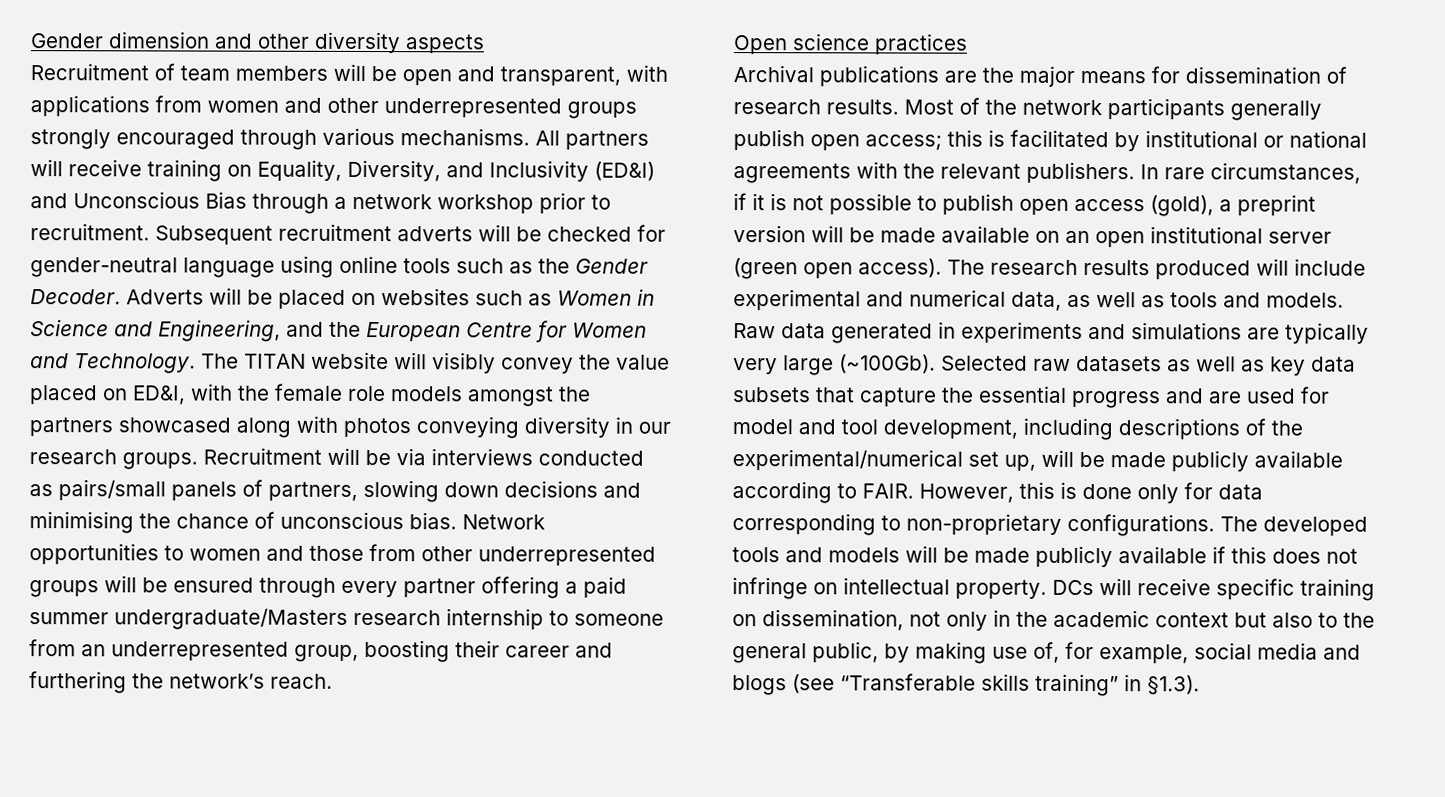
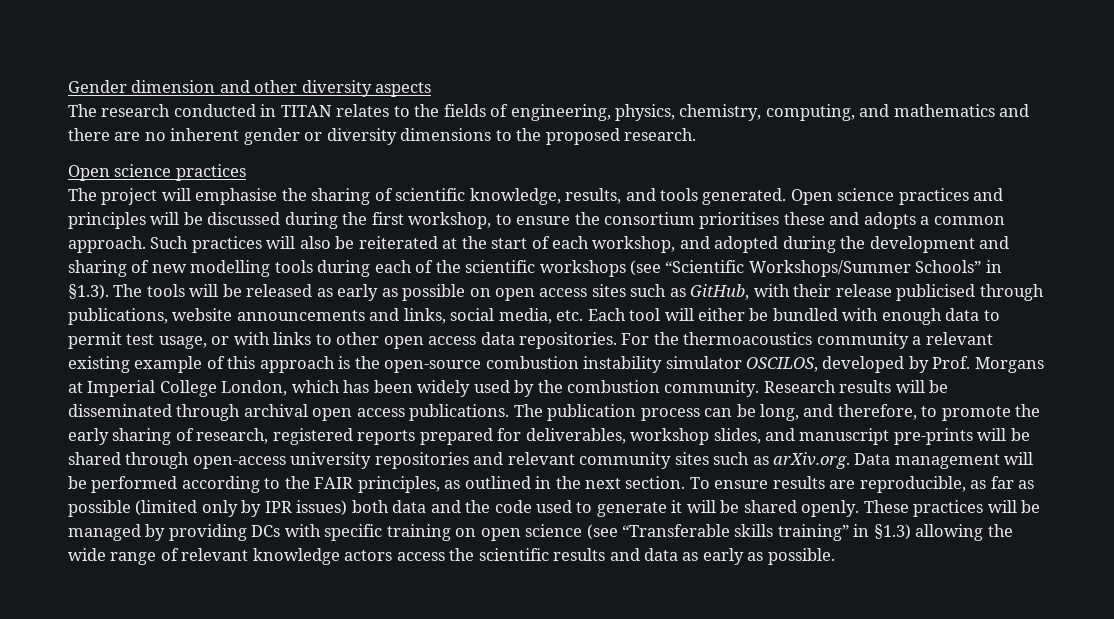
- Recruitment of team members will be open and transparent, with applications from women and other underrepresented groups strongly encouraged through various mechanisms. All partners will receive training on Equality, Diversity, and Inclusivity (ED&I) and Unconscious Bias through a network workshop prior to recruitment. Subsequent recruitment adverts will be checked for gender-neutral language using online tools such as the Gender Decoder. Adverts will be placed on websites such as Women in Science and Engineering, and the European Centre for Women and Technology. The TITAN website will visibly convey the value placed on ED&I, with the female role models amongst the partners showcased along with photos conveying diversity in our research groups. Recruitment will be via interviews conducted as pairs/small panels of partners, slowing down decisions and minimising the chance of unconscious bias. Network opportunities to women and those from other underrepresented groups will be ensured through every partner offering a paid summer undergraduate/Masters research internship to someone from an underrepresented group, boosting their career and furthering the network’s reach.
+ The research conducted in TITAN relates to the fields of engineering, physics, chemistry, computing, and mathematics and there are no inherent gender or diversity dimensions to the proposed research.
  Open science practices
- Archival publications are the major means for dissemination of research results. Most of the network participants generally publish open access; this is facilitated by institutional or national agreements with the relevant publishers. In rare circumstances, if it is not possible to publish open access (gold), a preprint version will be made available on an open institutional server (green open access). The research results produced will include experimental and numerical data, as well as tools and models. Raw data generated in experiments and simulations are typically very large (~100Gb). Selected raw datasets as well as key data subsets that capture the essential progress and are used for model and tool development, including descriptions of the experimental/numerical set up, will be made publicly available according to FAIR. However, this is done only for data corresponding to non-proprietary configurations. The developed tools and models will be made publicly available if this does not infringe on intellectual property. DCs will receive specific training on dissemination, not only in the academic context but also to the general public, by making use of, for example, social media and blogs (see “Transferable skills training” in §1.3).
+ The project will emphasise the sharing of scientific knowledge, results, and tools generated. Open science practices and principles will be discussed during the first workshop, to ensure the consortium prioritises these and adopts a common approach. Such practices will also be reiterated at the start of each workshop, and adopted during the development and sharing of new modelling tools during each of the scientific workshops (see “Scientific Workshops/Summer Schools” in §1.3). The tools will be released as early as possible on open access sites such as GitHub, with their release publicised through publications, website announcements and links, social media, etc. Each tool will either be bundled with enough data to permit test usage, or with links to other open access data repositories. For the thermoacoustics community a relevant existing example of this approach is the open-source combustion instability simulator OSCILOS, developed by Prof. Morgans at Imperial College London, which has been widely used by the combustion community. Research results will be disseminated through archival open access publications. The publication process can be long, and therefore, to promote the early sharing of research, registered reports prepared for deliverables, workshop slides, and manuscript pre-prints will be shared through open-access university repositories and relevant community sites such as arXiv.org. Data management will be performed according to the FAIR principles, as outlined in the next section. To ensure results are reproducible, as far as possible (limited only by IPR issues) both data and the code used to generate it will be shared openly. These practices will be managed by providing DCs with specific training on open science (see “Transferable skills training” in §1.3) allowing the wide range of relevant knowledge actors access the scientific results and data as early as possible.

